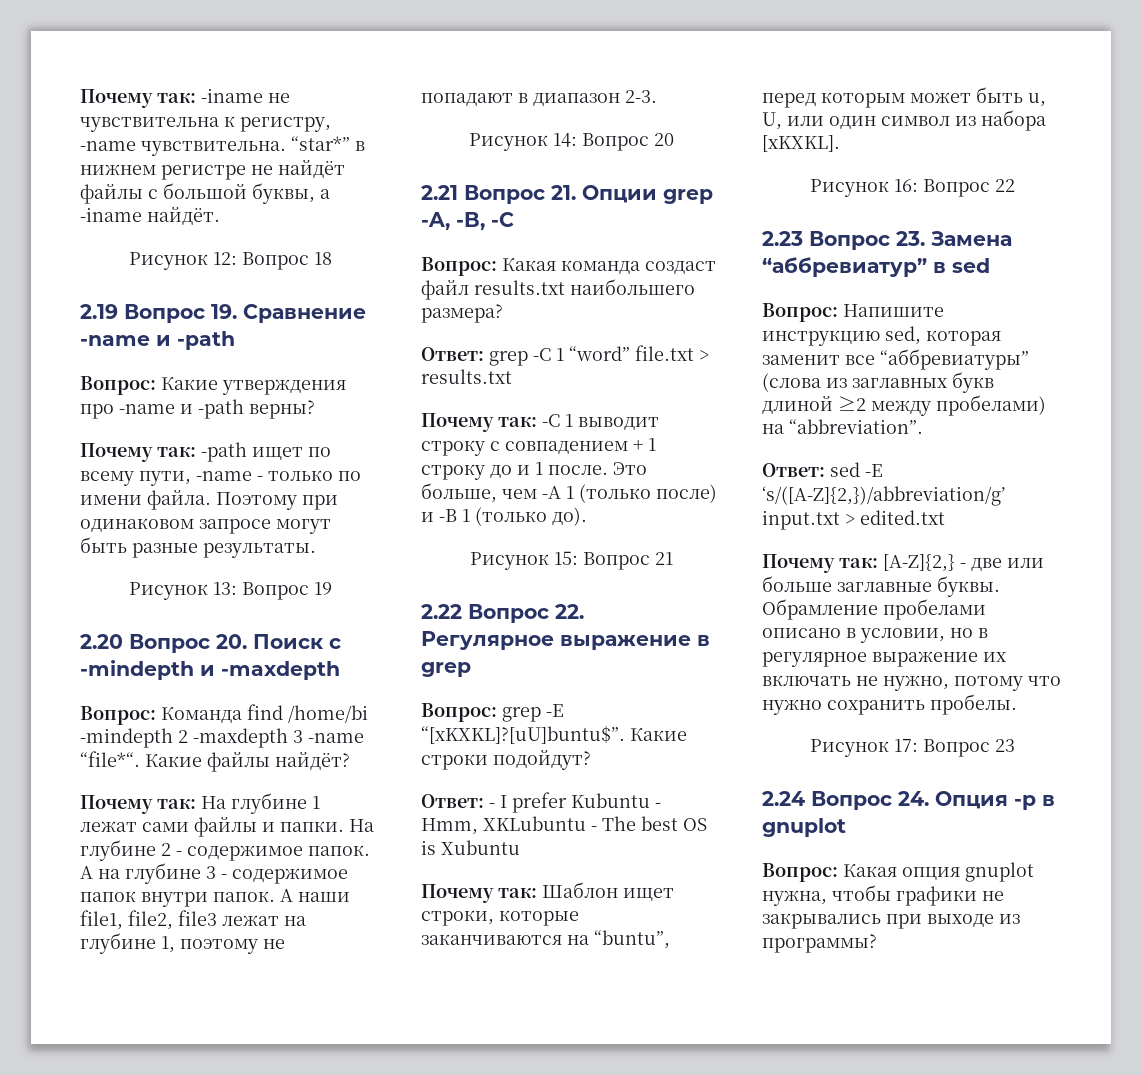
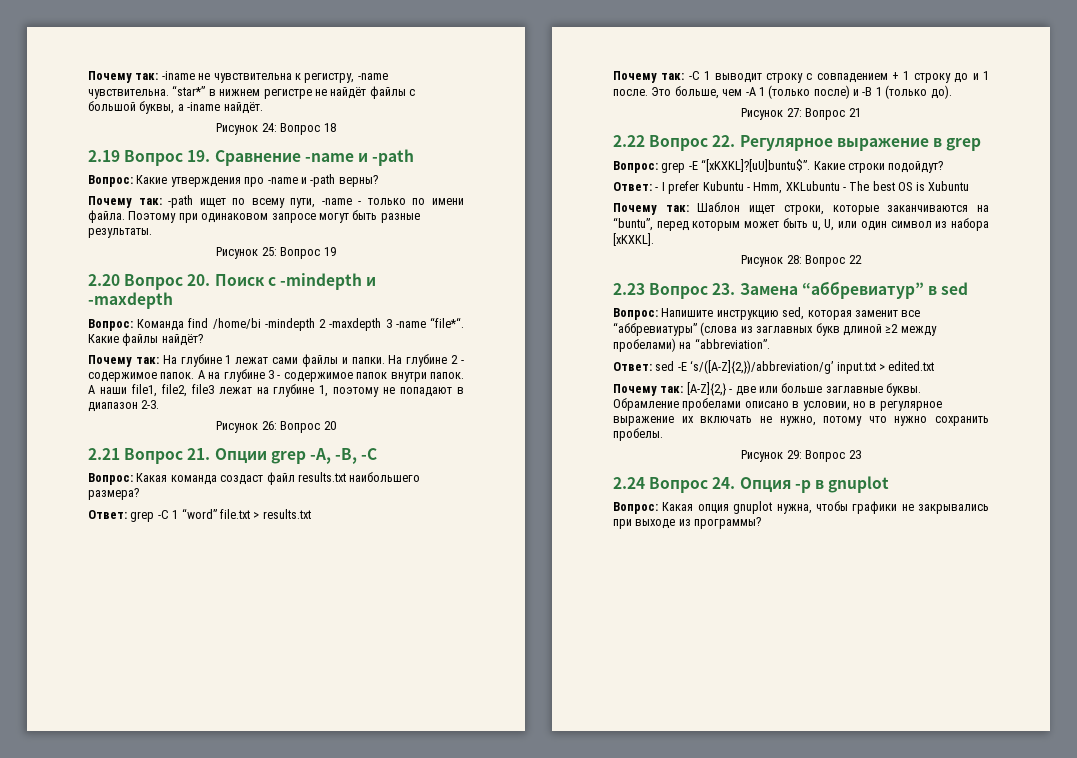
- Рисунок 12: Вопрос 18
+ Рисунок 24: Вопрос 18
- Рисунок 13: Вопрос 19
+ Рисунок 25: Вопрос 19
- Рисунок 14: Вопрос 20
+ Рисунок 26: Вопрос 20
- Рисунок 15: Вопрос 21
+ Рисунок 27: Вопрос 21
- Рисунок 16: Вопрос 22
+ Рисунок 28: Вопрос 22
- Рисунок 17: Вопрос 23
+ Рисунок 29: Вопрос 23

